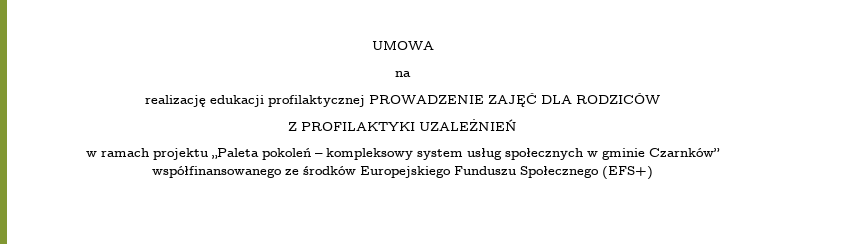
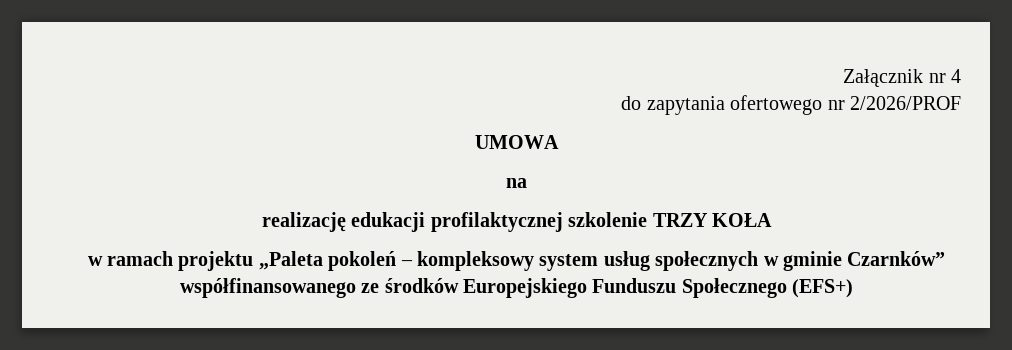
+ Załącznik nr 4
+ do zapytania ofertowego nr 2/2026/PROF
- realizację edukacji profilaktycznej PROWADZENIE ZAJĘĆ DLA RODZICÓW
- Z PROFILAKTYKI UZALEŻNIEŃ
+ realizację edukacji profilaktycznej szkolenie TRZY KOŁA

